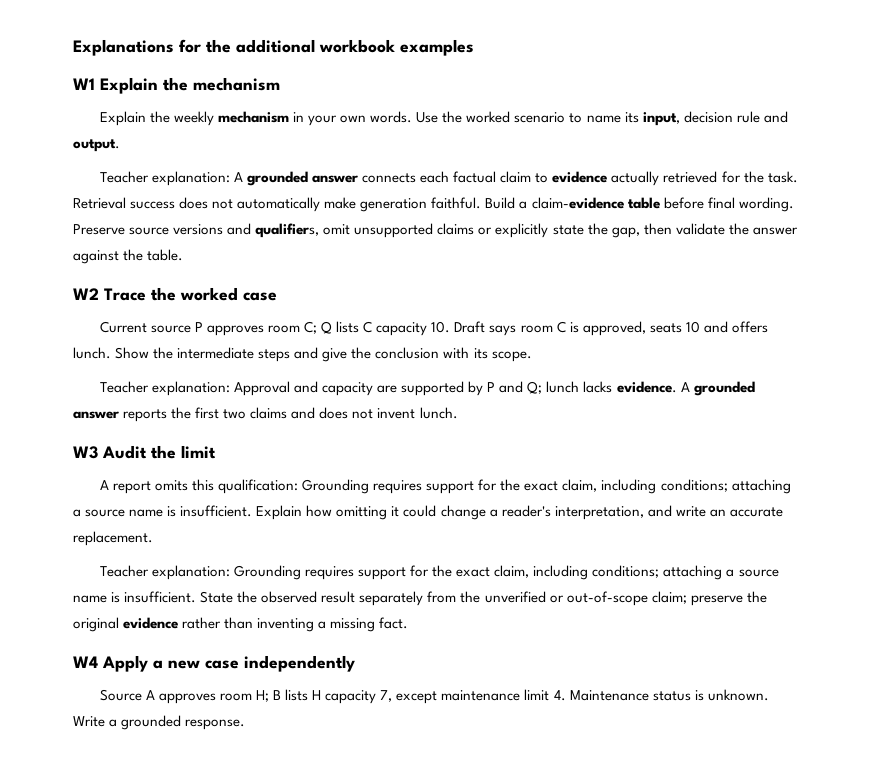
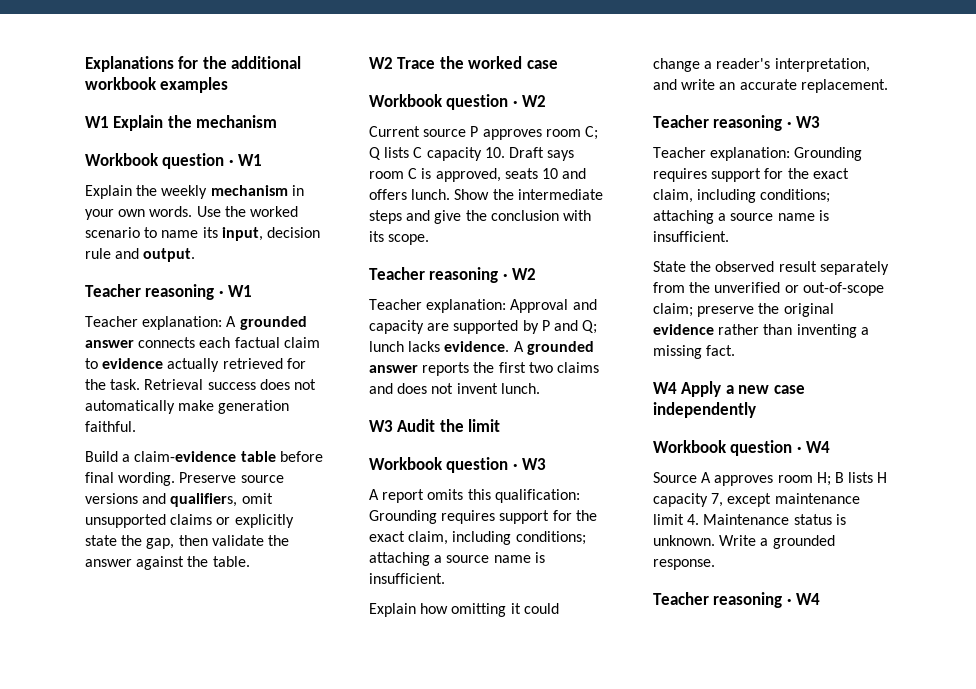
+ Workbook question · W1
+ Teacher reasoning · W1
- Retrieval success does not automatically make generation faithful. Build a claim-evidence table before final wording.
+ Retrieval success does not automatically make generation faithful.
+ Build a claim-evidence table before final wording.
+ Workbook question · W2
+ Teacher reasoning · W2
+ Workbook question · W3
- A report omits this qualification: Grounding requires support for the exact claim, including conditions; attaching a source name is insufficient. Explain how omitting it could change a reader's interpretation, and write an accurate replacement.
+ A report omits this qualification: Grounding requires support for the exact claim, including conditions; attaching a source name is insufficient.
+ Explain how omitting it could change a reader's interpretation, and write an accurate replacement.
+ Teacher reasoning · W3
- Teacher explanation: Grounding requires support for the exact claim, including conditions; attaching a source name is insufficient. State the observed result separately from the unverified or out-of-scope claim; preserve the original evidence rather than inventing a missing fact.
+ Teacher explanation: Grounding requires support for the exact claim, including conditions; attaching a source name is insufficient.
+ State the observed result separately from the unverified or out-of-scope claim; preserve the original evidence rather than inventing a missing fact.
+ Workbook question · W4
+ Teacher reasoning · W4

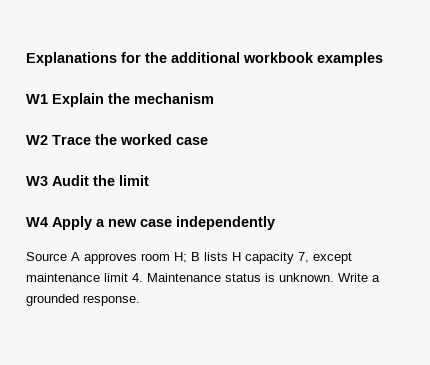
- Workbook question · W1
- Explain the weekly mechanism in your own words. Use the worked scenario to name its input, decision rule and output.
- Teacher reasoning · W1
- Teacher explanation: A grounded answer connects each factual claim to evidence actually retrieved for the task. Retrieval success does not automatically make generation faithful.
- Build a claim-evidence table before final wording. Preserve source versions and qualifiers, omit unsupported claims or explicitly state the gap, then validate the answer against the table.
- Workbook question · W2
- Current source P approves room C; Q lists C capacity 10. Draft says room C is approved, seats 10 and offers lunch. Show the intermediate steps and give the conclusion with its scope.
- Teacher reasoning · W2
- Teacher explanation: Approval and capacity are supported by P and Q; lunch lacks evidence. A grounded answer reports the first two claims and does not invent lunch.
  W3 Audit the limit
- Workbook question · W3
- A report omits this qualification: Grounding requires support for the exact claim, including conditions; attaching a source name is insufficient.
- Explain how omitting it could change a reader's interpretation, and write an accurate replacement.
- Teacher reasoning · W3
- Teacher explanation: Grounding requires support for the exact claim, including conditions; attaching a source name is insufficient.
- State the observed result separately from the unverified or out-of-scope claim; preserve the original evidence rather than inventing a missing fact.
- Workbook question · W4
- Teacher reasoning · W4

